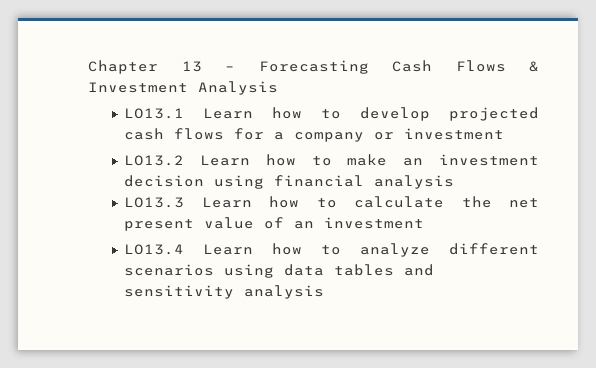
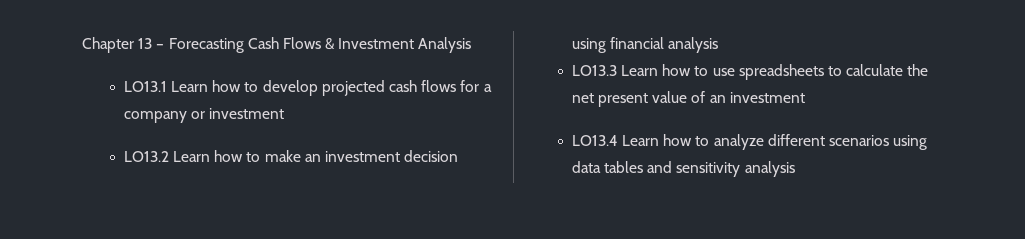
- LO13.3 Learn how to calculate the net present value of an investment
+ LO13.3 Learn how to use spreadsheets to calculate the net present value of an investment

